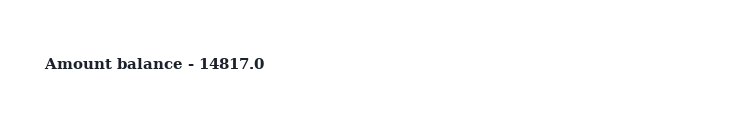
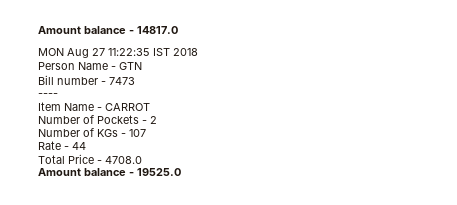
+ MON Aug 27 11:22:35 IST 2018
+ Person Name - GTN
+ Bill number - 7473
+ ----
+ Item Name - CARROT
+ Number of Pockets - 2
+ Number of KGs - 107
+ Rate - 44
+ Total Price - 4708.0
+ Amount balance - 19525.0

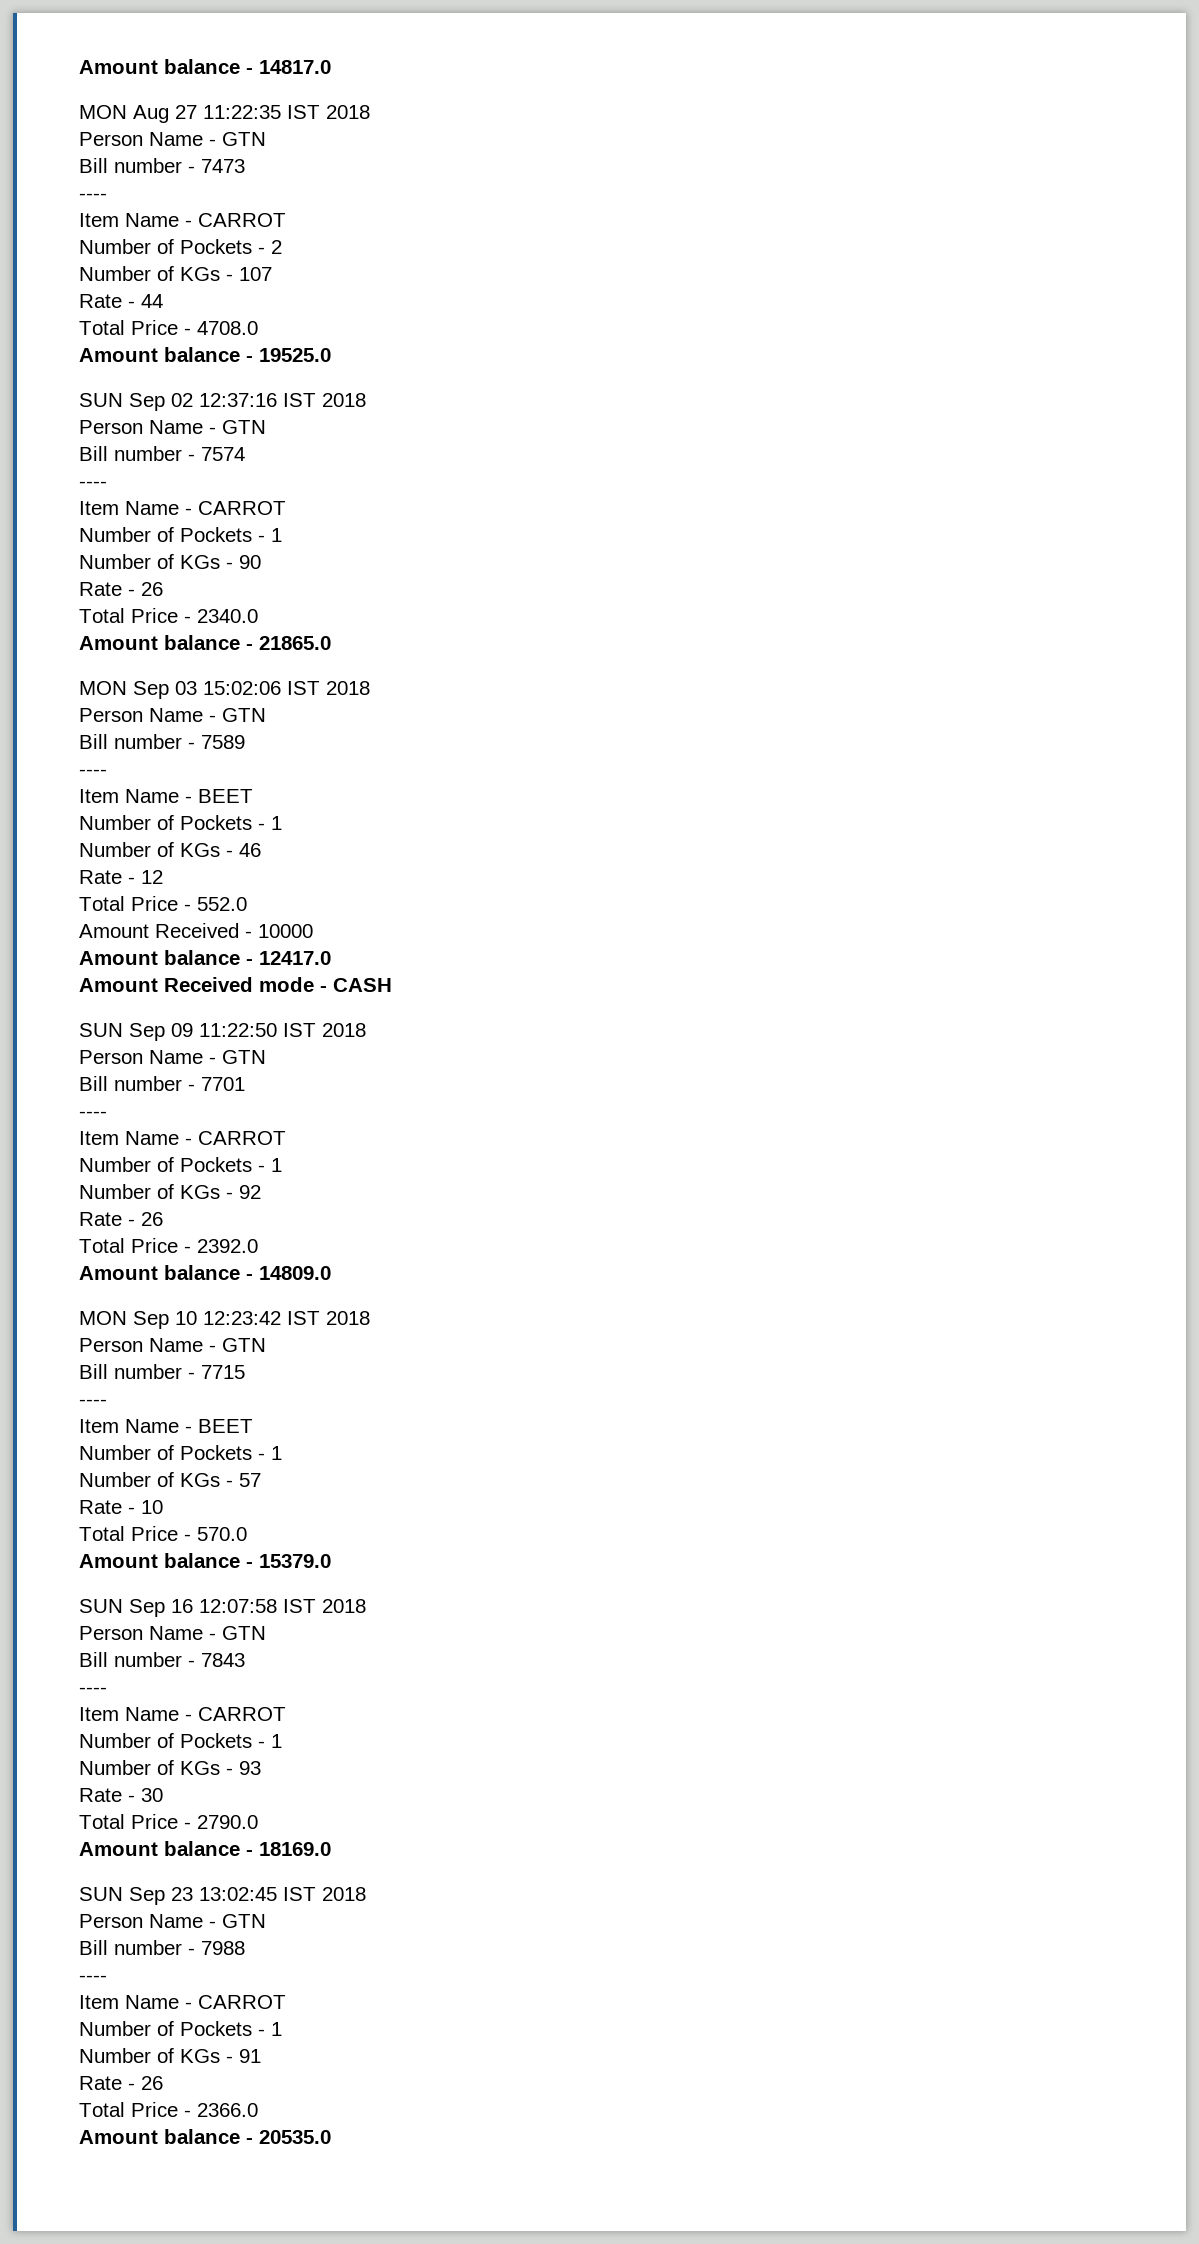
+ SUN Sep 02 12:37:16 IST 2018
+ Person Name - GTN
+ Bill number - 7574
+ ----
+ Item Name - CARROT
+ Number of Pockets - 1
+ Number of KGs - 90
+ Rate - 26
+ Total Price - 2340.0
+ Amount balance - 21865.0
+ MON Sep 03 15:02:06 IST 2018
+ Person Name - GTN
+ Bill number - 7589
+ ----
+ Item Name - BEET
+ Number of Pockets - 1
+ Number of KGs - 46
+ Rate - 12
+ Total Price - 552.0
+ Amount Received - 10000
+ Amount balance - 12417.0
+ Amount Received mode - CASH
+ SUN Sep 09 11:22:50 IST 2018
+ Person Name - GTN
+ Bill number - 7701
+ ----
+ Item Name - CARROT
+ Number of Pockets - 1
+ Number of KGs - 92
+ Rate - 26
+ Total Price - 2392.0
+ Amount balance - 14809.0
+ MON Sep 10 12:23:42 IST 2018
+ Person Name - GTN
+ Bill number - 7715
+ ----
+ Item Name - BEET
+ Number of Pockets - 1
+ Number of KGs - 57
+ Rate - 10
+ Total Price - 570.0
+ Amount balance - 15379.0
+ SUN Sep 16 12:07:58 IST 2018
+ Person Name - GTN
+ Bill number - 7843
+ ----
+ Item Name - CARROT
+ Number of Pockets - 1
+ Number of KGs - 93
+ Rate - 30
+ Total Price - 2790.0
+ Amount balance - 18169.0
+ SUN Sep 23 13:02:45 IST 2018
+ Person Name - GTN
+ Bill number - 7988
+ ----
+ Item Name - CARROT
+ Number of Pockets - 1
+ Number of KGs - 91
+ Rate - 26
+ Total Price - 2366.0
+ Amount balance - 20535.0

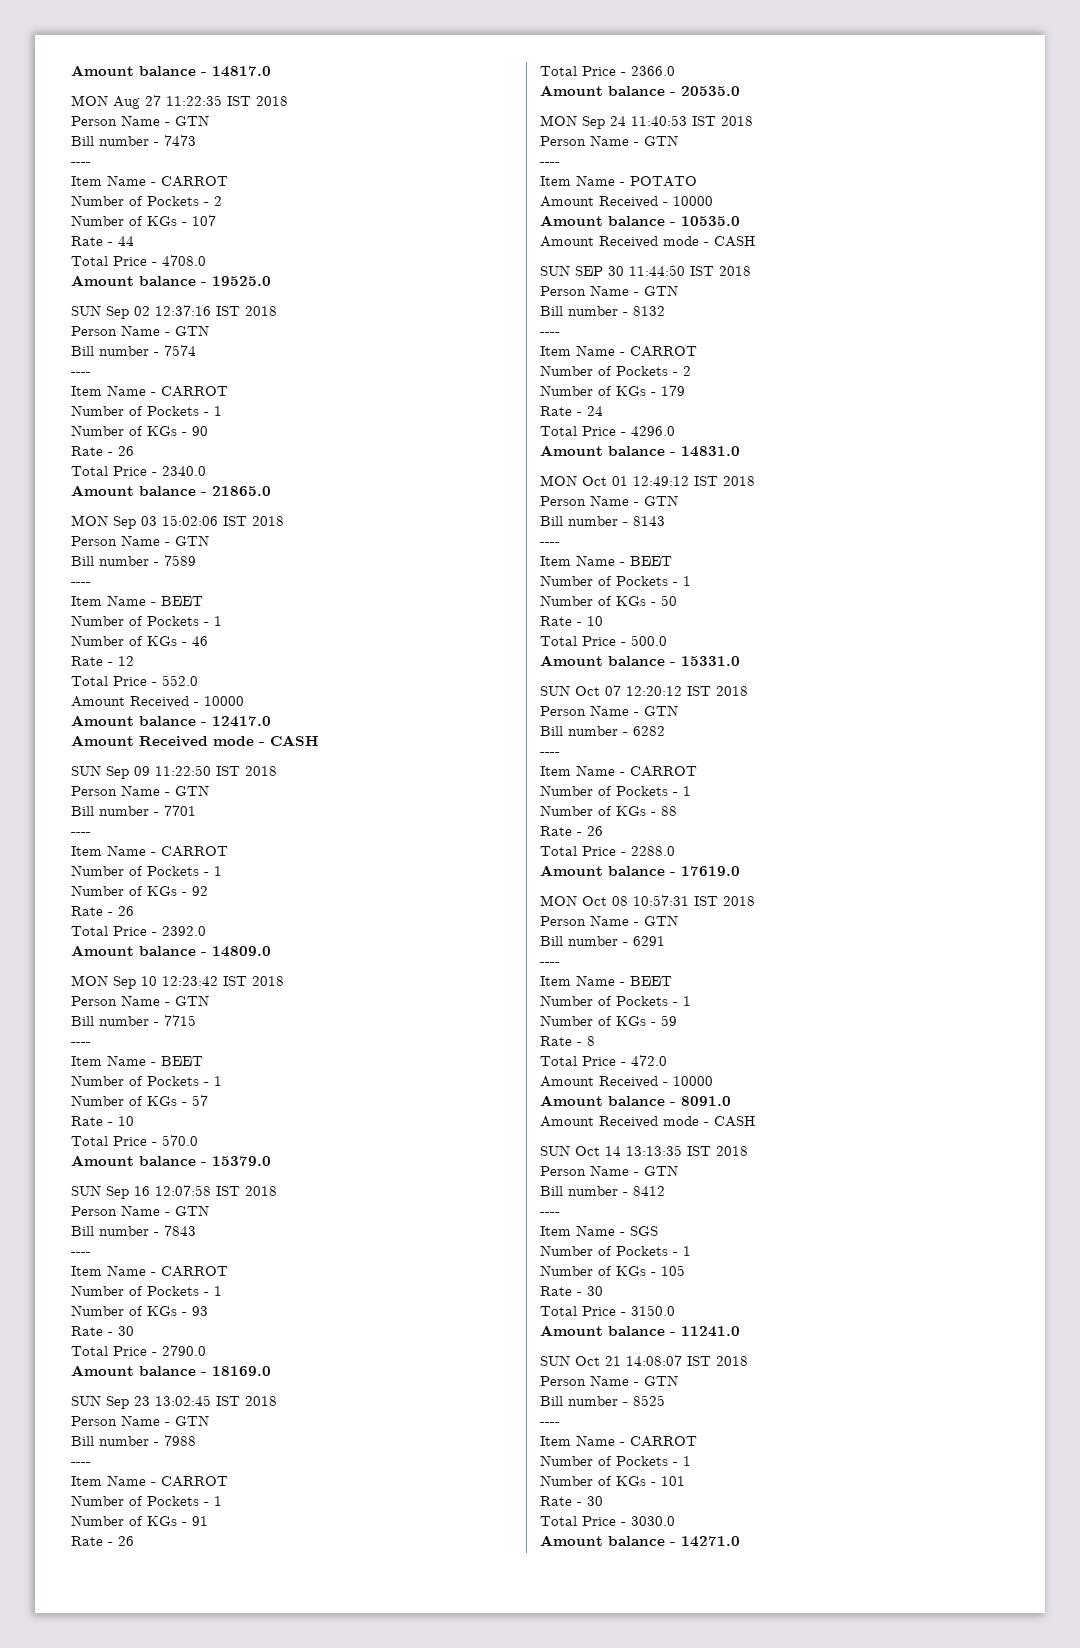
+ MON Sep 24 11:40:53 IST 2018
+ Person Name - GTN
+ ----
+ Item Name - POTATO
+ Amount Received - 10000
+ Amount balance - 10535.0
+ Amount Received mode - CASH
+ SUN SEP 30 11:44:50 IST 2018
+ Person Name - GTN
+ Bill number - 8132
+ ----
+ Item Name - CARROT
+ Number of Pockets - 2
+ Number of KGs - 179
+ Rate - 24
+ Total Price - 4296.0
+ Amount balance - 14831.0
+ MON Oct 01 12:49:12 IST 2018
+ Person Name - GTN
+ Bill number - 8143
+ ----
+ Item Name - BEET
+ Number of Pockets - 1
+ Number of KGs - 50
+ Rate - 10
+ Total Price - 500.0
+ Amount balance - 15331.0
+ SUN Oct 07 12:20:12 IST 2018
+ Person Name - GTN
+ Bill number - 6282
+ ----
+ Item Name - CARROT
+ Number of Pockets - 1
+ Number of KGs - 88
+ Rate - 26
+ Total Price - 2288.0
+ Amount balance - 17619.0
+ MON Oct 08 10:57:31 IST 2018
+ Person Name - GTN
+ Bill number - 6291
+ ----
+ Item Name - BEET
+ Number of Pockets - 1
+ Number of KGs - 59
+ Rate - 8
+ Total Price - 472.0
+ Amount Received - 10000
+ Amount balance - 8091.0
+ Amount Received mode - CASH
+ SUN Oct 14 13:13:35 IST 2018
+ Person Name - GTN
+ Bill number - 8412
+ ----
+ Item Name - SGS
+ Number of Pockets - 1
+ Number of KGs - 105
+ Rate - 30
+ Total Price - 3150.0
+ Amount balance - 11241.0
+ SUN Oct 21 14:08:07 IST 2018
+ Person Name - GTN
+ Bill number - 8525
+ ----
+ Item Name - CARROT
+ Number of Pockets - 1
+ Number of KGs - 101
+ Rate - 30
+ Total Price - 3030.0
+ Amount balance - 14271.0

